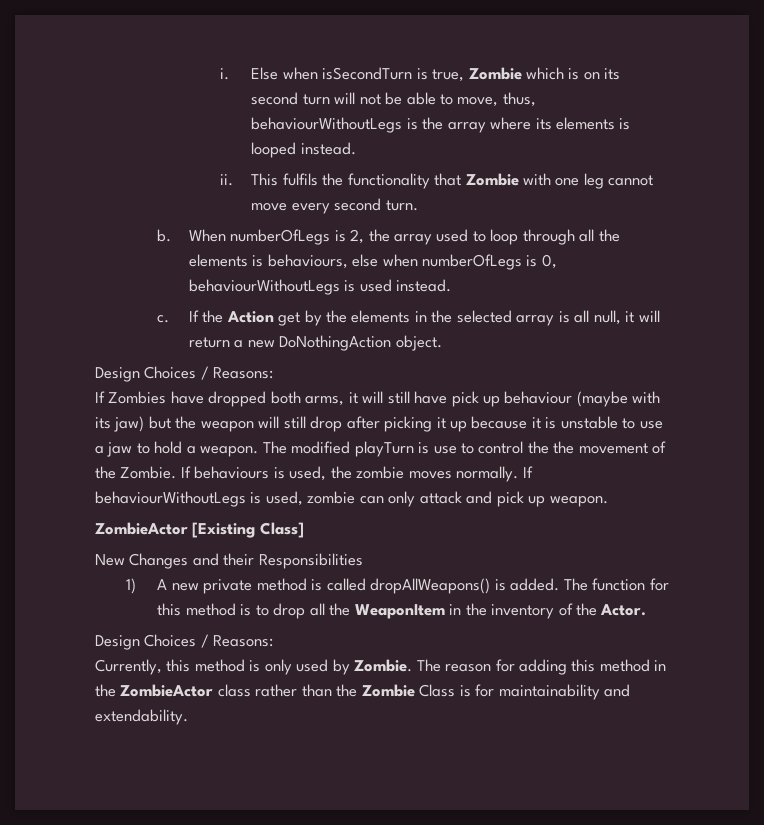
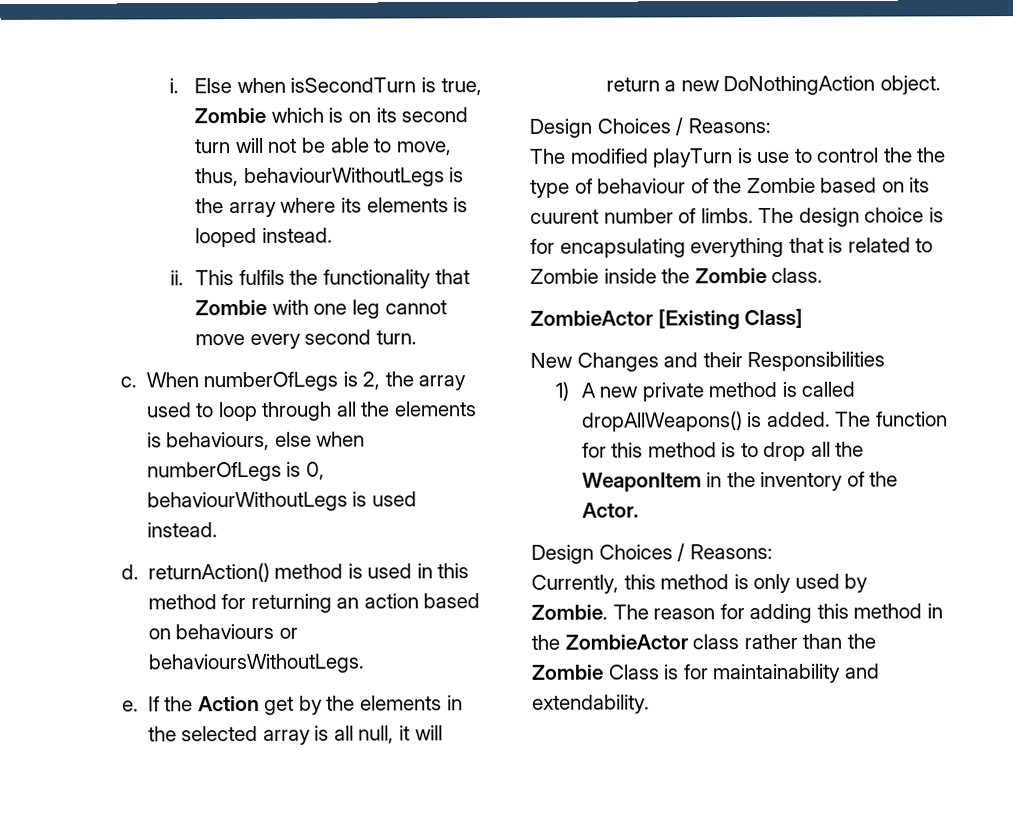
- b.
+ c.
- c.
+ d. returnAction() method is used in this method for returning an action based on behaviours or behavioursWithoutLegs.
+ e.
- If Zombies have dropped both arms, it will still have pick up behaviour (maybe with its jaw) but the weapon will still drop after picking it up because it is unstable to use a jaw to hold a weapon. The modified playTurn is use to control the the movement of the Zombie. If behaviours is used, the zombie moves normally. If behaviourWithoutLegs is used, zombie can only attack and pick up weapon.
+ The modified playTurn is use to control the the type of behaviour of the Zombie based on its cuurent number of limbs. The design choice is for encapsulating everything that is related to Zombie inside the Zombie class.

